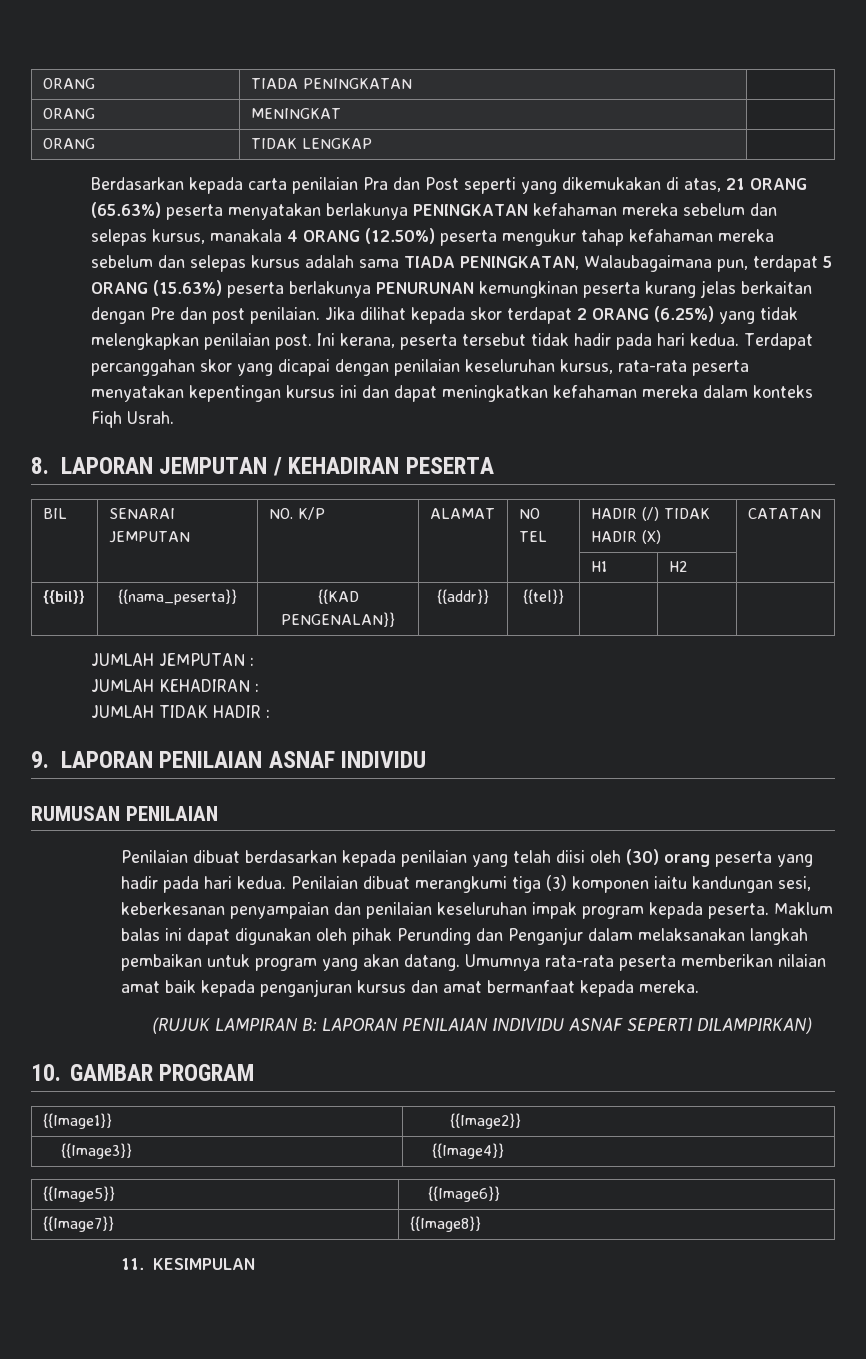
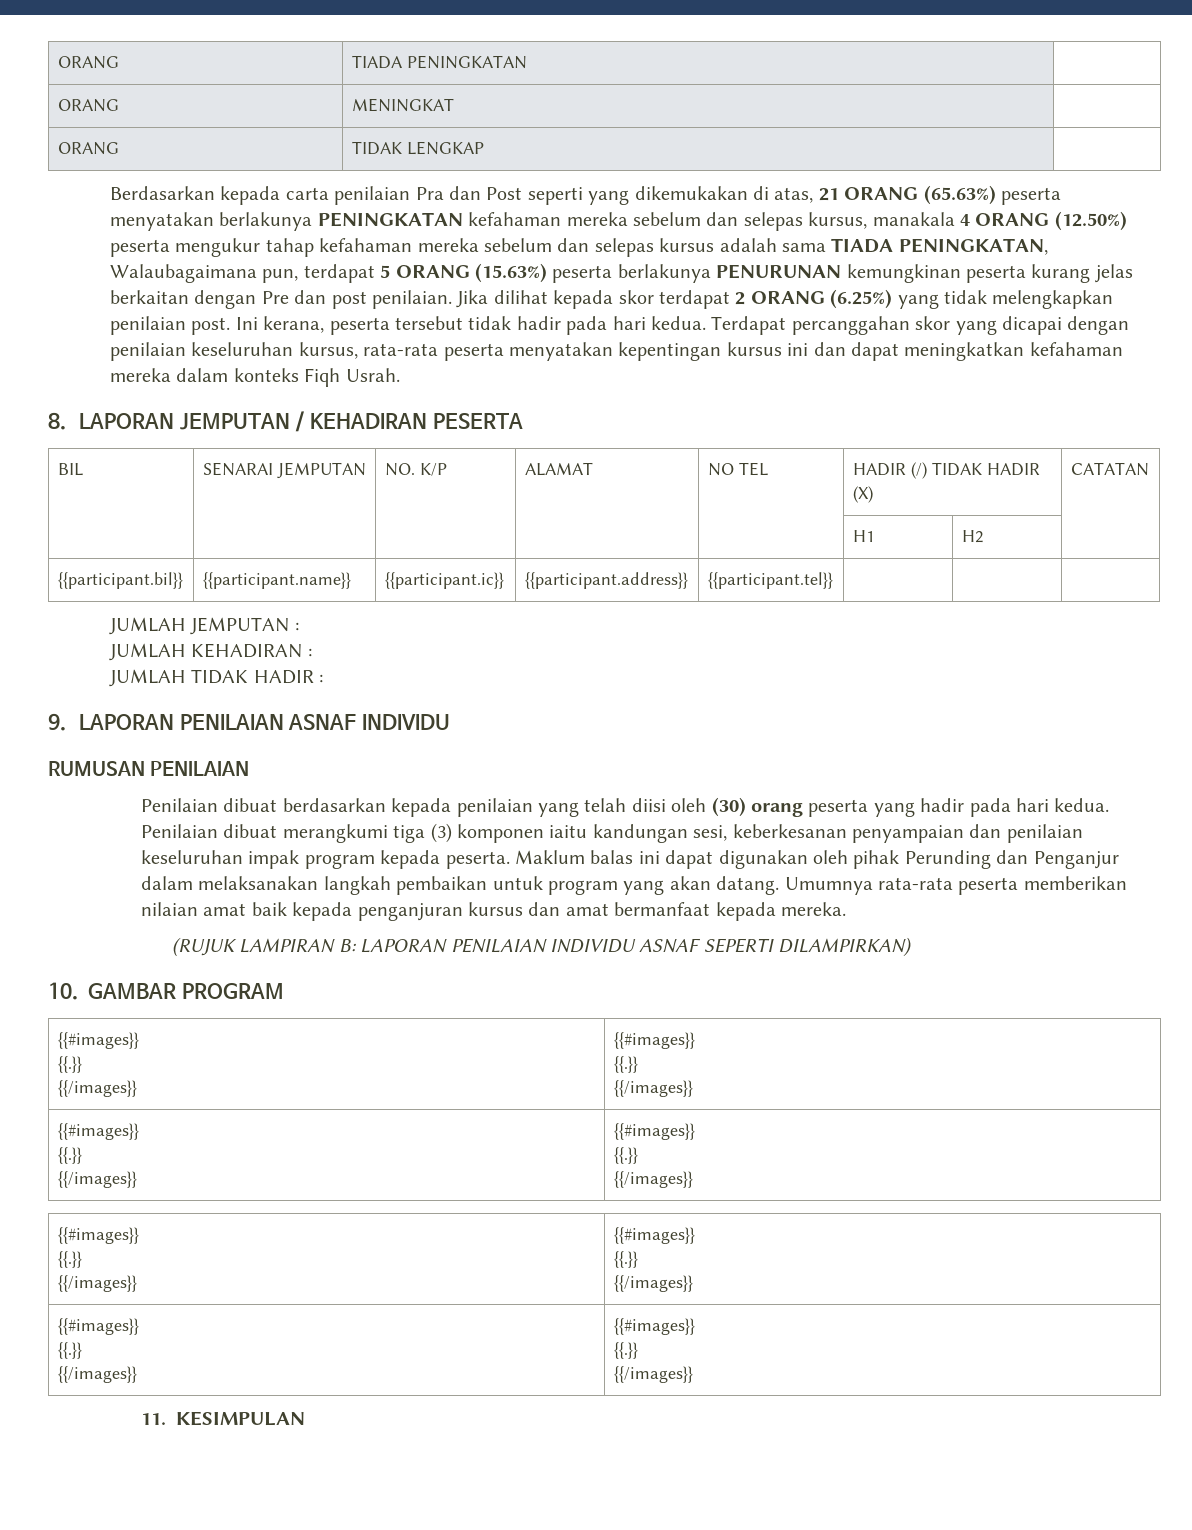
- {{bil}} | {{nama_peserta}} | {{KAD PENGENALAN}} | {{addr}} | {{tel}} | | |
+ {{participant.bil}} | {{participant.name}} | {{participant.ic}} | {{participant.address}} | {{participant.tel}} | | |
  10. GAMBAR PROGRAM
- {{Image1}} | {{Image2}}
- {{Image3}} | {{Image4}}
- {{Image5}} | {{Image6}}
- {{Image7}} | {{Image8}}
+ {{#images}}
+ {{.}}
+ {{/images}} | {{#images}}
+ {{.}}
+ {{/images}}
+ {{#images}}
+ {{.}}
+ {{/images}} | {{#images}}
+ {{.}}
+ {{/images}}
+ {{#images}}
+ {{.}}
+ {{/images}} | {{#images}}
+ {{.}}
+ {{/images}}
+ {{#images}}
+ {{.}}
+ {{/images}} | {{#images}}
+ {{.}}
+ {{/images}}

